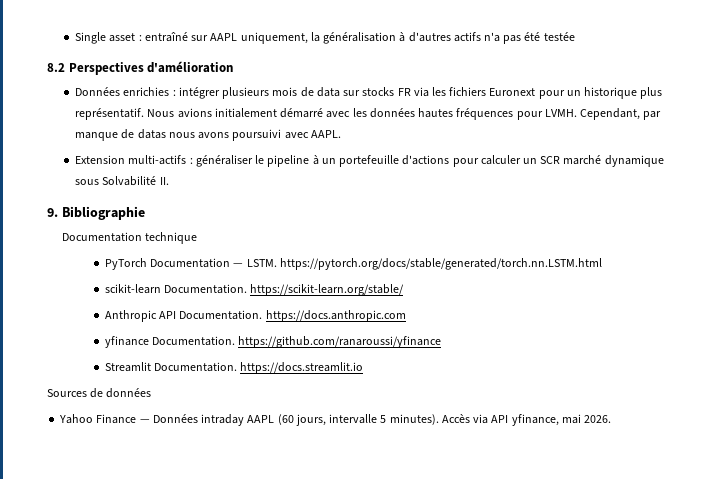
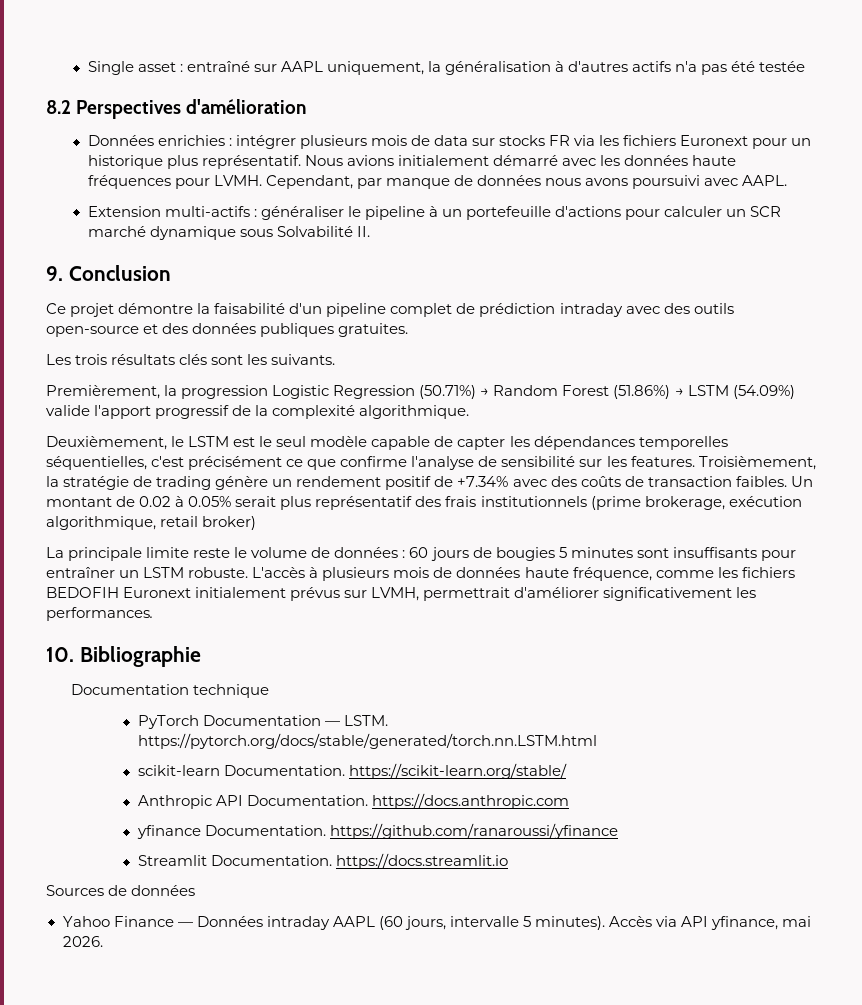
- Nous avions initialement démarré avec les données hautes fréquences pour LVMH.
+ Nous avions initialement démarré avec les données haute fréquences pour LVMH.
- Cependant, par manque de datas nous avons poursuivi avec AAPL.
+ Cependant, par manque de données nous avons poursuivi avec AAPL.
- 9. Bibliographie
+ 9. Conclusion
+ Ce projet démontre la faisabilité d'un pipeline complet de prédiction intraday avec des outils open-source et des données publiques gratuites.
+ Les trois résultats clés sont les suivants.
+ Premièrement, la progression Logistic Regression (50.71%) → Random Forest (51.86%) → LSTM (54.09%) valide l'apport progressif de la complexité algorithmique.
+ Deuxièmement, le LSTM est le seul modèle capable de capter les dépendances temporelles séquentielles, c'est précisément ce que confirme l'analyse de sensibilité sur les features. Troisièmement, la stratégie de trading génère un rendement positif de +7.34% avec des coûts de transaction faibles. Un montant de 0.02 à 0.05% serait plus représentatif des frais institutionnels (prime brokerage, exécution algorithmique, retail broker)
+ La principale limite reste le volume de données : 60 jours de bougies 5 minutes sont insuffisants pour entraîner un LSTM robuste. L'accès à plusieurs mois de données haute fréquence, comme les fichiers BEDOFIH Euronext initialement prévus sur LVMH, permettrait d'améliorer significativement les performances.
+ 10. Bibliographie

